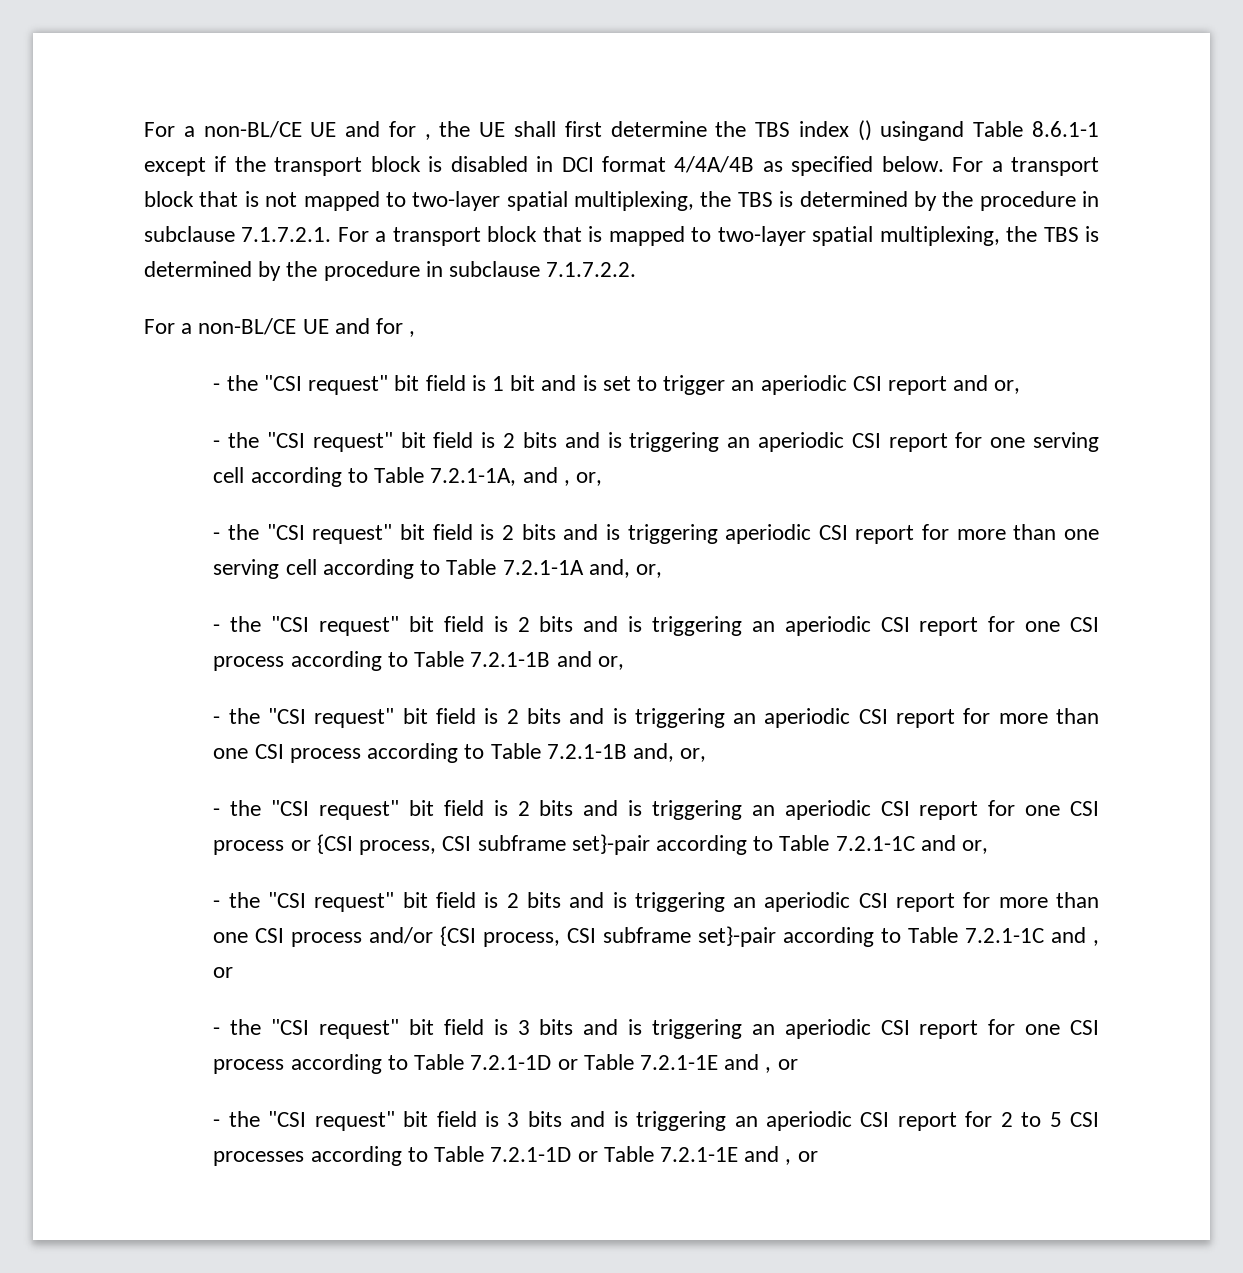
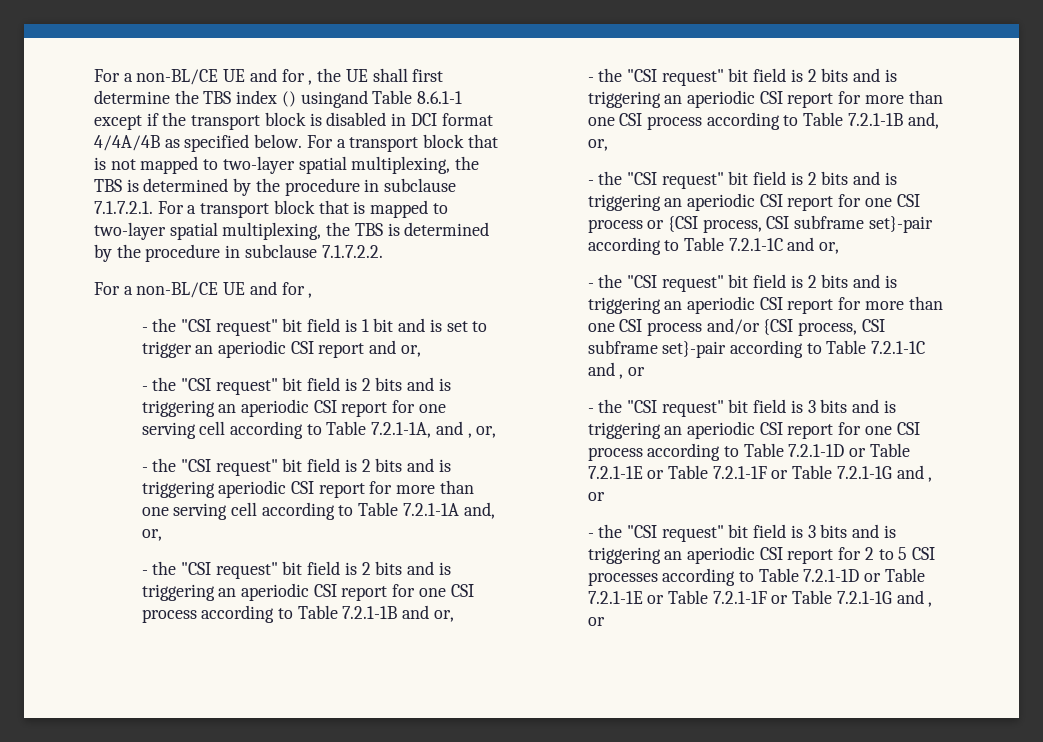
- - the "CSI request" bit field is 3 bits and is triggering an aperiodic CSI report for one CSI process according to Table 7.2.1-1D or Table 7.2.1-1E and , or
+ - the "CSI request" bit field is 3 bits and is triggering an aperiodic CSI report for one CSI process according to Table 7.2.1-1D or Table 7.2.1-1E or Table 7.2.1-1F or Table 7.2.1-1G and , or
- - the "CSI request" bit field is 3 bits and is triggering an aperiodic CSI report for 2 to 5 CSI processes according to Table 7.2.1-1D or Table 7.2.1-1E and , or
+ - the "CSI request" bit field is 3 bits and is triggering an aperiodic CSI report for 2 to 5 CSI processes according to Table 7.2.1-1D or Table 7.2.1-1E or Table 7.2.1-1F or Table 7.2.1-1G and , or

